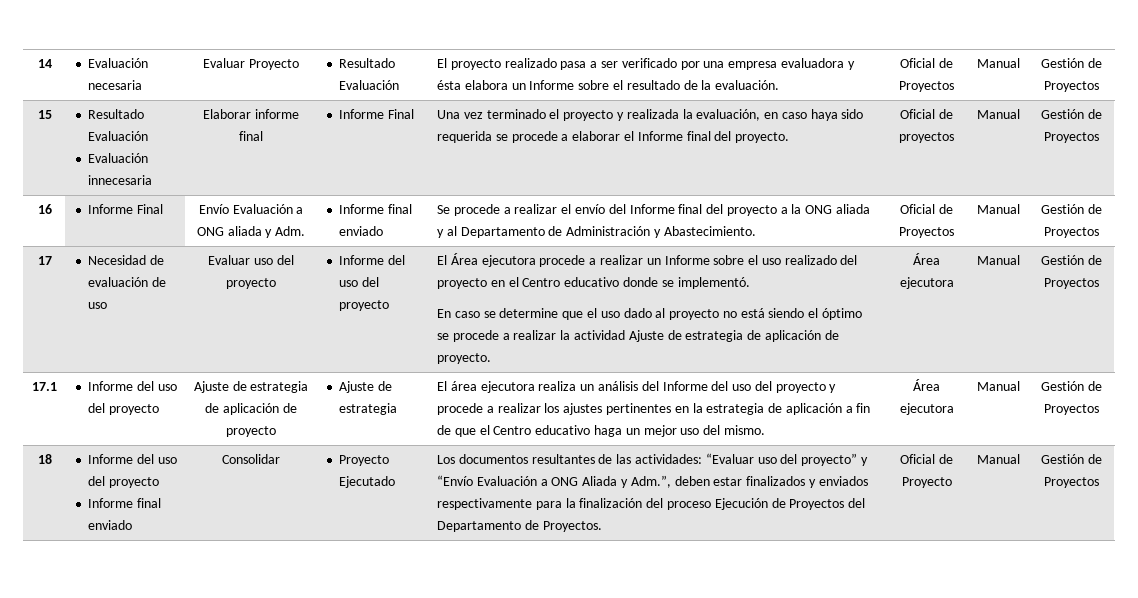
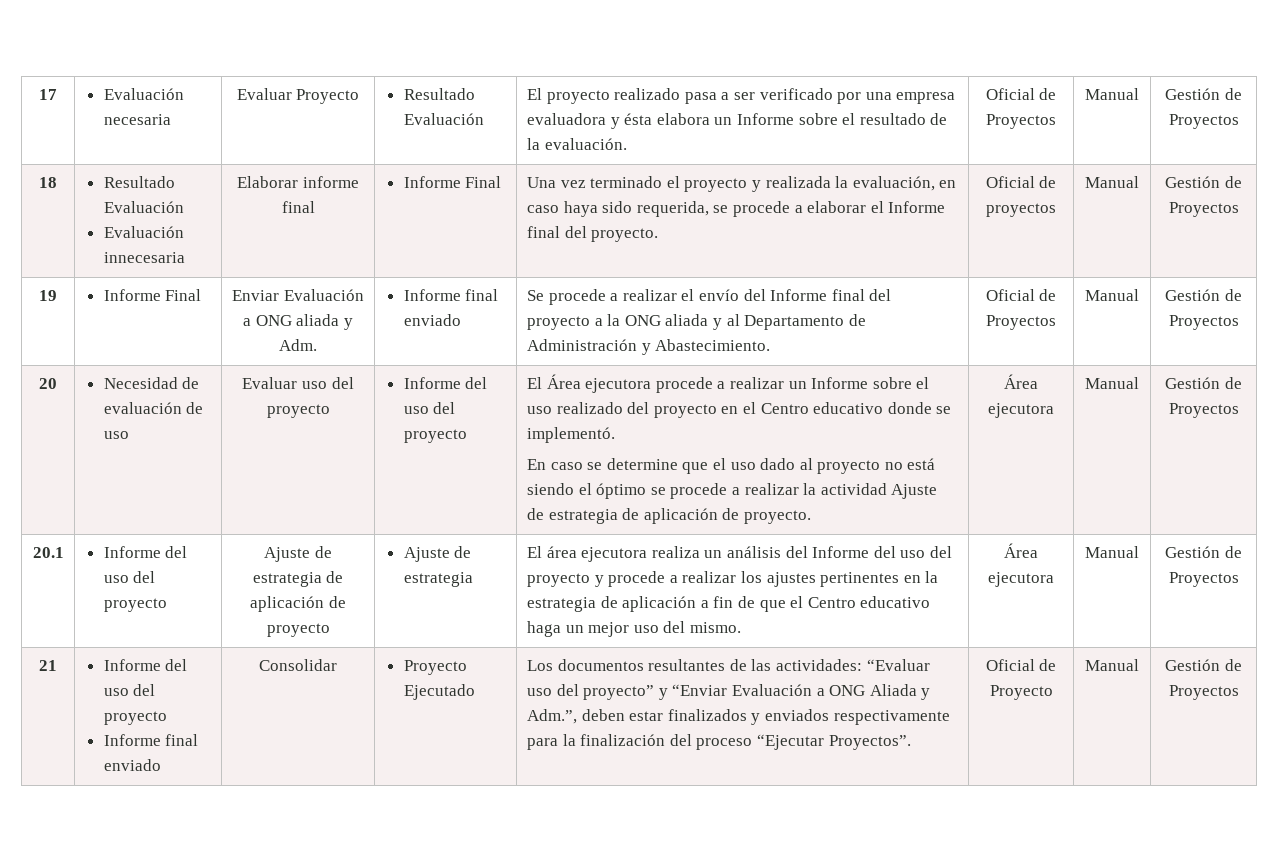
- 14 | Evaluación necesaria | Evaluar Proyecto | Resultado Evaluación | El proyecto realizado pasa a ser verificado por una empresa evaluadora y ésta elabora un Informe sobre el resultado de la evaluación. | Oficial de Proyectos | Manual | Gestión de Proyectos
+ 17 | Evaluación necesaria | Evaluar Proyecto | Resultado Evaluación | El proyecto realizado pasa a ser verificado por una empresa evaluadora y ésta elabora un Informe sobre el resultado de la evaluación. | Oficial de Proyectos | Manual | Gestión de Proyectos
- 15 | Resultado Evaluación
- Evaluación innecesaria | Elaborar informe final | Informe Final | Una vez terminado el proyecto y realizada la evaluación, en caso haya sido requerida se procede a elaborar el Informe final del proyecto. | Oficial de proyectos | Manual | Gestión de Proyectos
+ 18 | Resultado Evaluación
+ Evaluación innecesaria | Elaborar informe final | Informe Final | Una vez terminado el proyecto y realizada la evaluación, en caso haya sido requerida, se procede a elaborar el Informe final del proyecto. | Oficial de proyectos | Manual | Gestión de Proyectos
- 16 | Informe Final | Envío Evaluación a ONG aliada y Adm.
+ 19 | Informe Final | Enviar Evaluación a ONG aliada y Adm.
- 17
+ 20
- 17.1
+ 20.1
- 18
+ 21
- Los documentos resultantes de las actividades: “Evaluar uso del proyecto” y “Envío Evaluación a ONG Aliada y Adm.”, deben estar finalizados y enviados respectivamente para la finalización del proceso Ejecución de Proyectos del Departamento de Proyectos.
+ Los documentos resultantes de las actividades: “Evaluar uso del proyecto” y “Enviar Evaluación a ONG Aliada y Adm.”, deben estar finalizados y enviados respectivamente para la finalización del proceso “Ejecutar Proyectos”.

